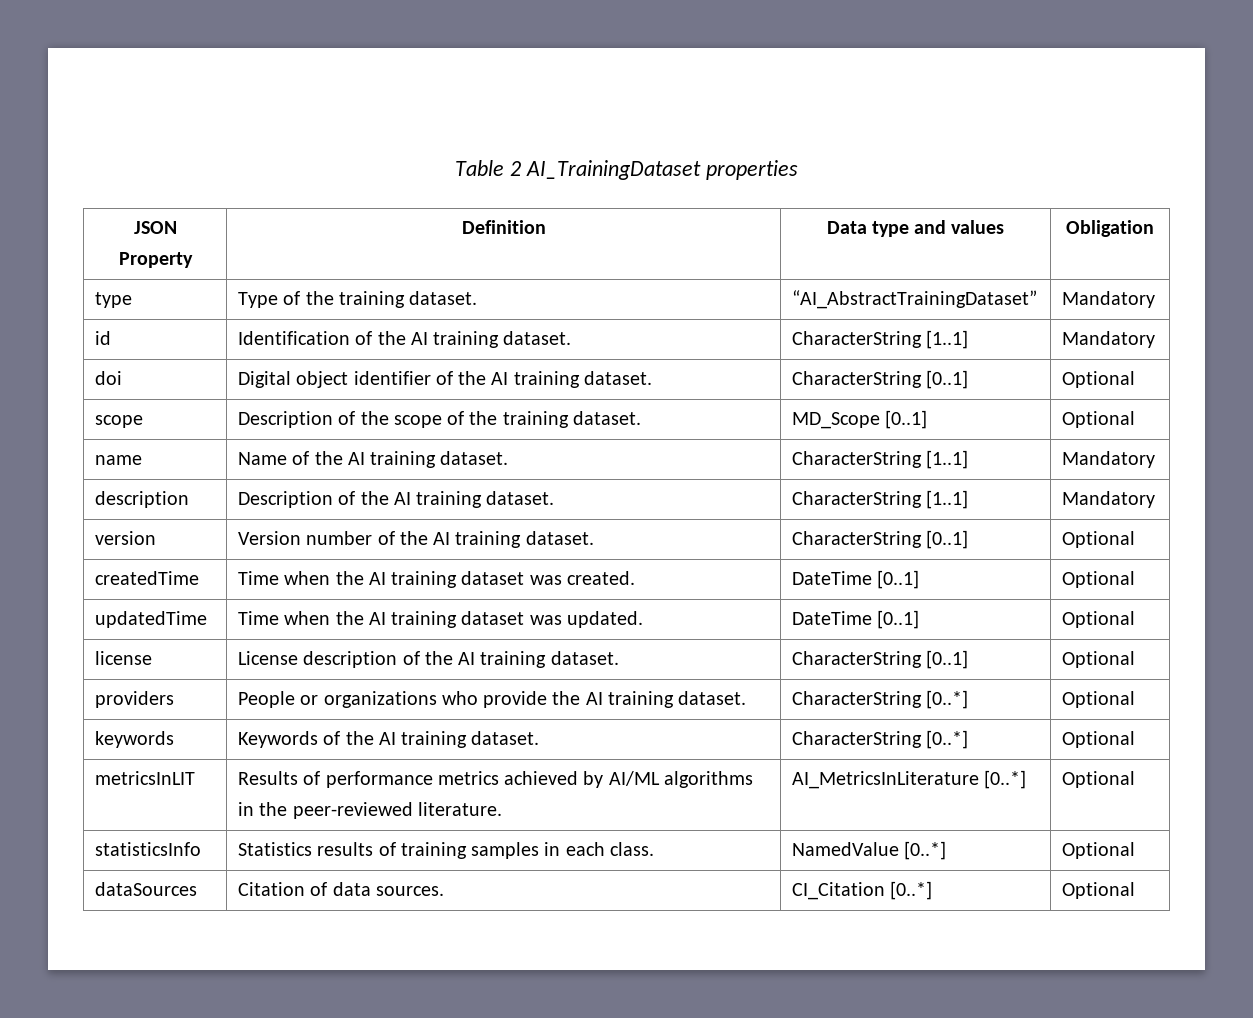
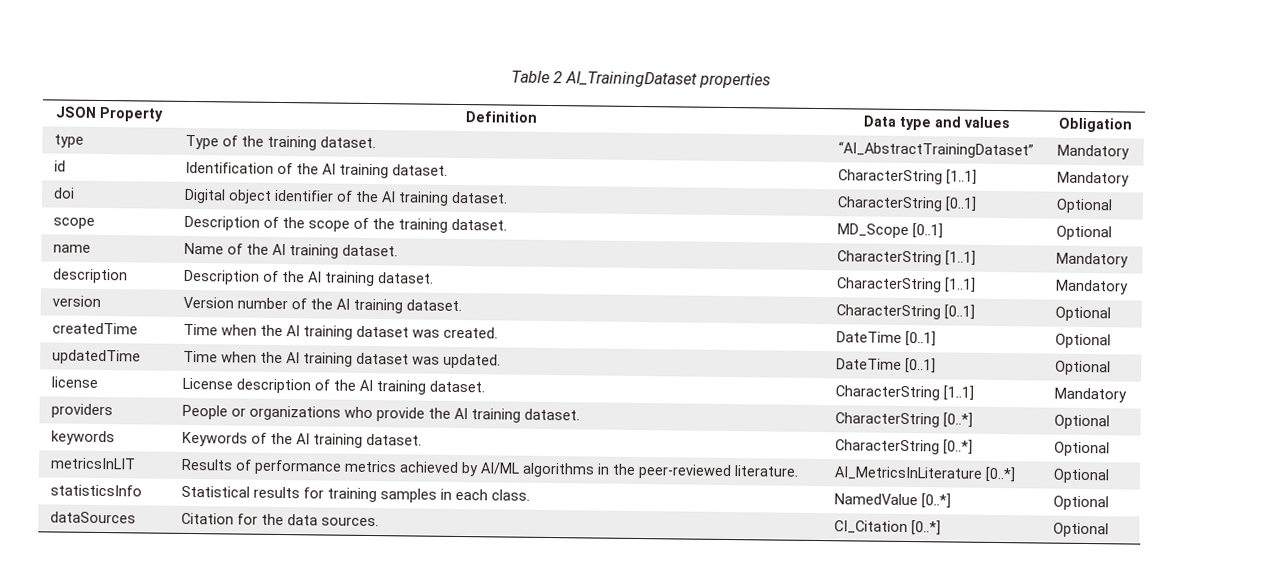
- license | License description of the AI training dataset. | CharacterString [0..1] | Optional
+ license | License description of the AI training dataset. | CharacterString [1..1] | Mandatory
- statisticsInfo | Statistics results of training samples in each class. | NamedValue [0..*] | Optional
+ statisticsInfo | Statistical results for training samples in each class. | NamedValue [0..*] | Optional
- dataSources | Citation of data sources. | CI_Citation [0..*] | Optional
+ dataSources | Citation for the data sources. | CI_Citation [0..*] | Optional

